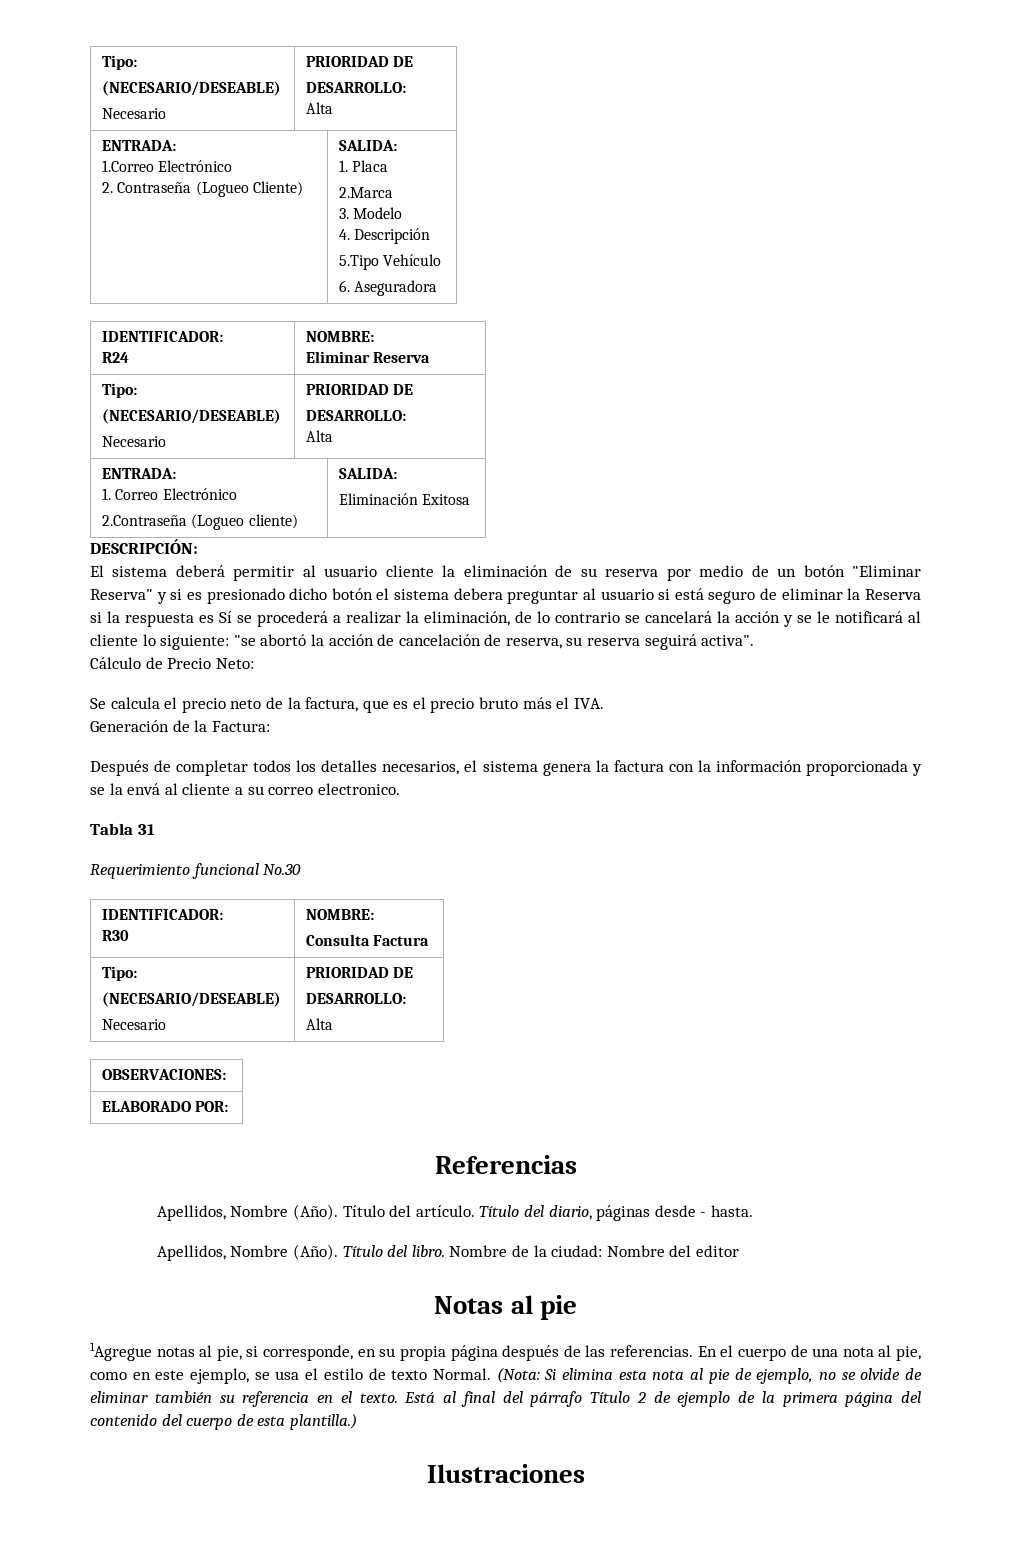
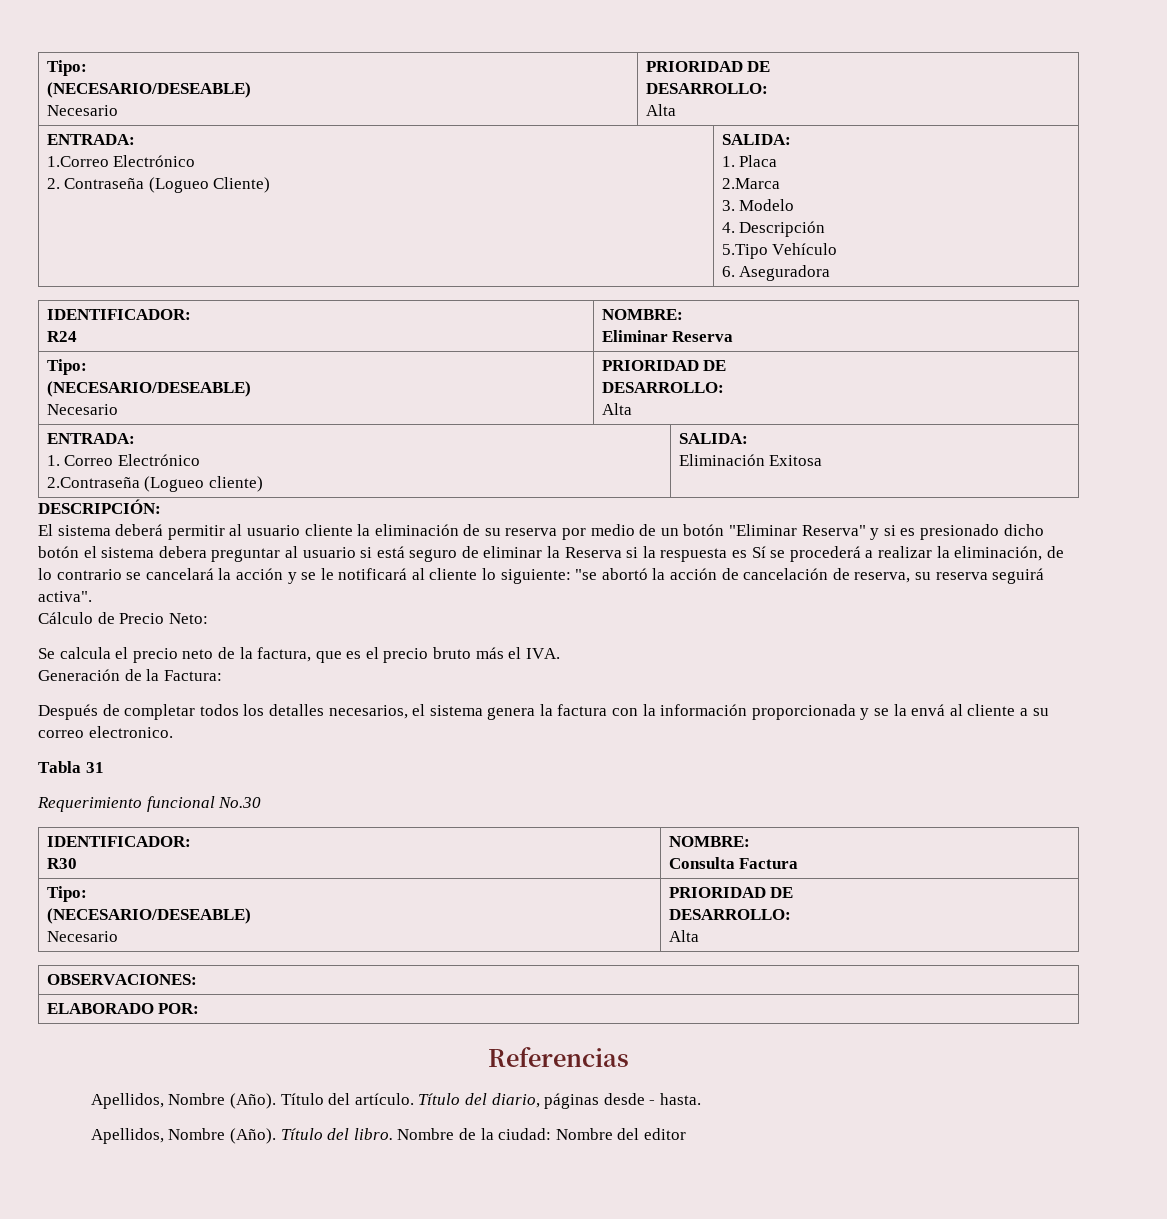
- Notas al pie
- 1Agregue notas al pie, si corresponde, en su propia página después de las referencias. En el cuerpo de una nota al pie, como en este ejemplo, se usa el estilo de texto Normal. (Nota: Si elimina esta nota al pie de ejemplo, no se olvide de eliminar también su referencia en el texto. Está al final del párrafo Título 2 de ejemplo de la primera página del contenido del cuerpo de esta plantilla.)
- Ilustraciones

